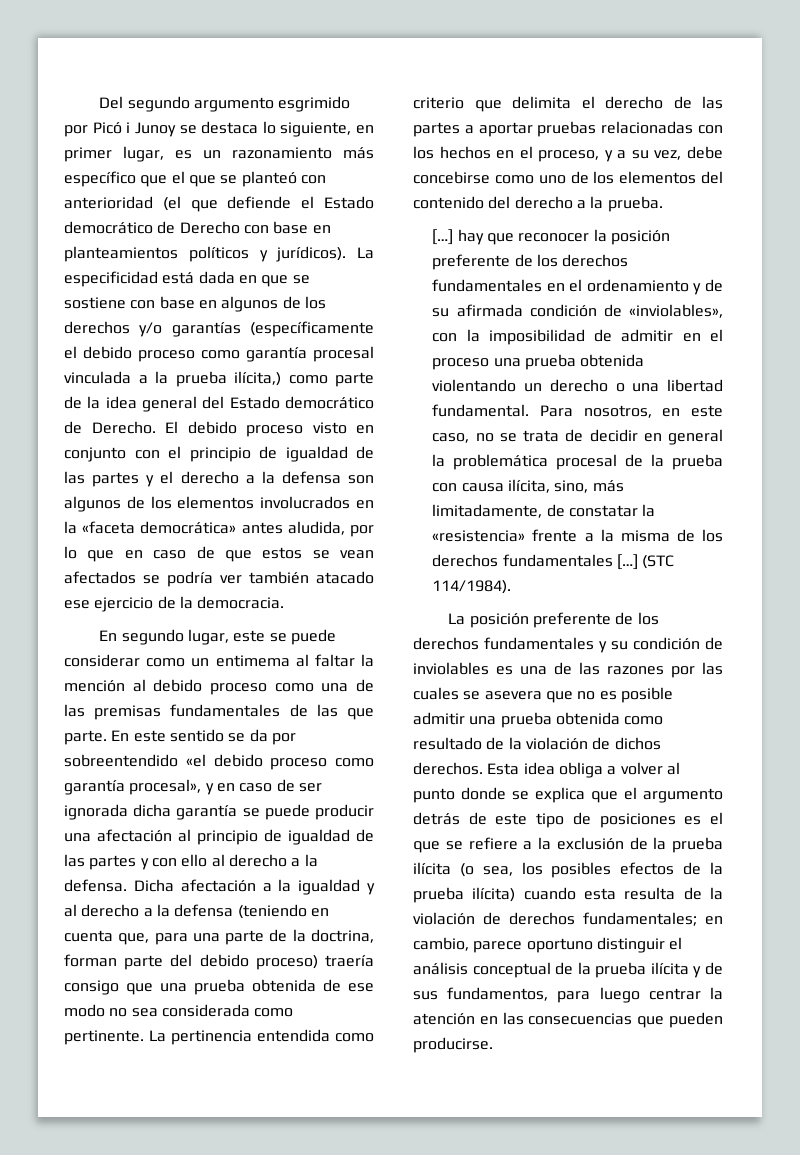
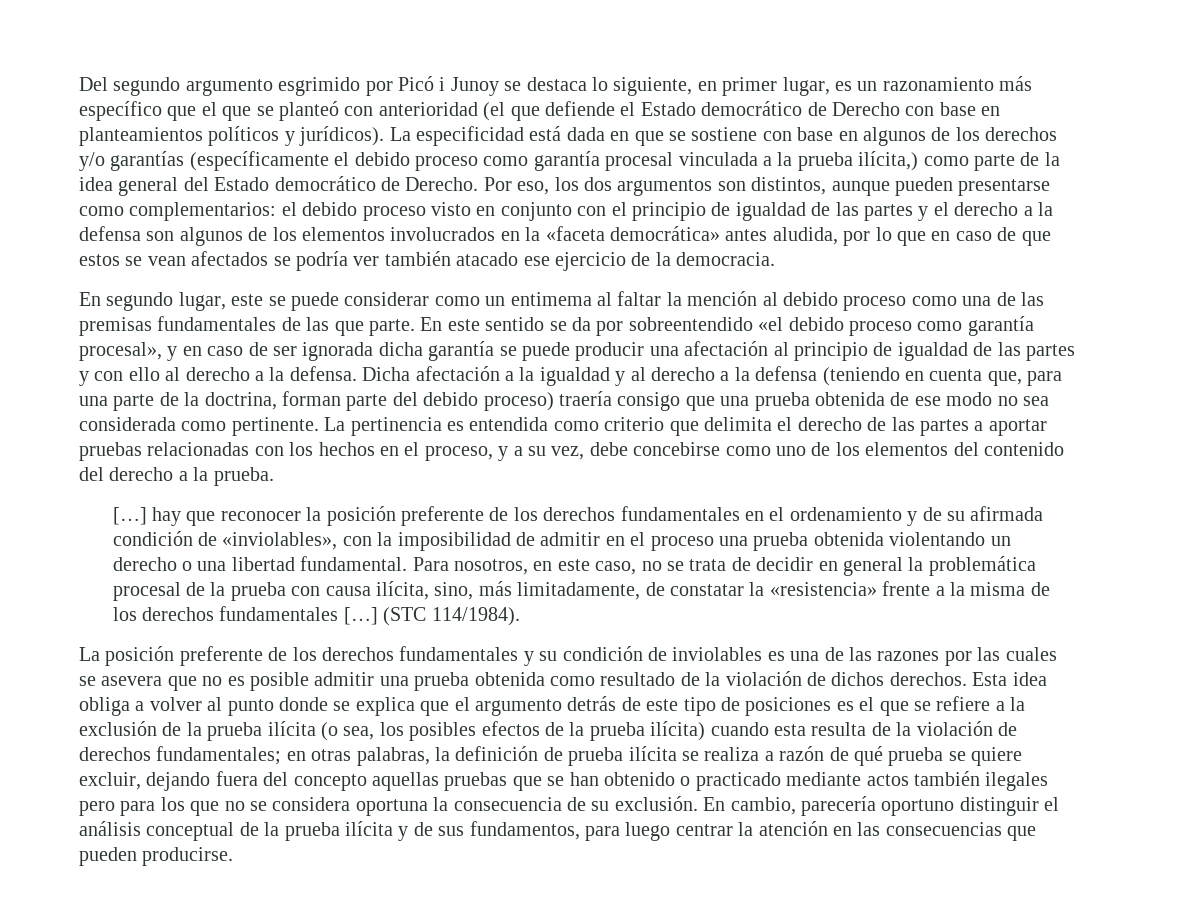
- El debido proceso visto en conjunto con el principio de igualdad de las partes y el derecho a la defensa son algunos de los elementos involucrados en la «faceta democrática» antes aludida, por lo que en caso de que estos se vean afectados se podría ver también atacado ese ejercicio de la democracia.
+ Por eso, los dos argumentos son distintos, aunque pueden presentarse como complementarios: el debido proceso visto en conjunto con el principio de igualdad de las partes y el derecho a la defensa son algunos de los elementos involucrados en la «faceta democrática» antes aludida, por lo que en caso de que estos se vean afectados se podría ver también atacado ese ejercicio de la democracia.
- La pertinencia entendida como criterio que delimita el derecho de las partes a aportar pruebas relacionadas con los hechos en el proceso, y a su vez, debe concebirse como uno de los elementos del contenido del derecho a la prueba.
+ La pertinencia es entendida como criterio que delimita el derecho de las partes a aportar pruebas relacionadas con los hechos en el proceso, y a su vez, debe concebirse como uno de los elementos del contenido del derecho a la prueba.
- en cambio, parece oportuno distinguir el análisis conceptual de la prueba ilícita y de sus fundamentos, para luego centrar la atención en las consecuencias que pueden producirse.
+ en otras palabras, la definición de prueba ilícita se realiza a razón de qué prueba se quiere excluir, dejando fuera del concepto aquellas pruebas que se han obtenido o practicado mediante actos también ilegales pero para los que no se considera oportuna la consecuencia de su exclusión. En cambio, parecería oportuno distinguir el análisis conceptual de la prueba ilícita y de sus fundamentos, para luego centrar la atención en las consecuencias que pueden producirse.

